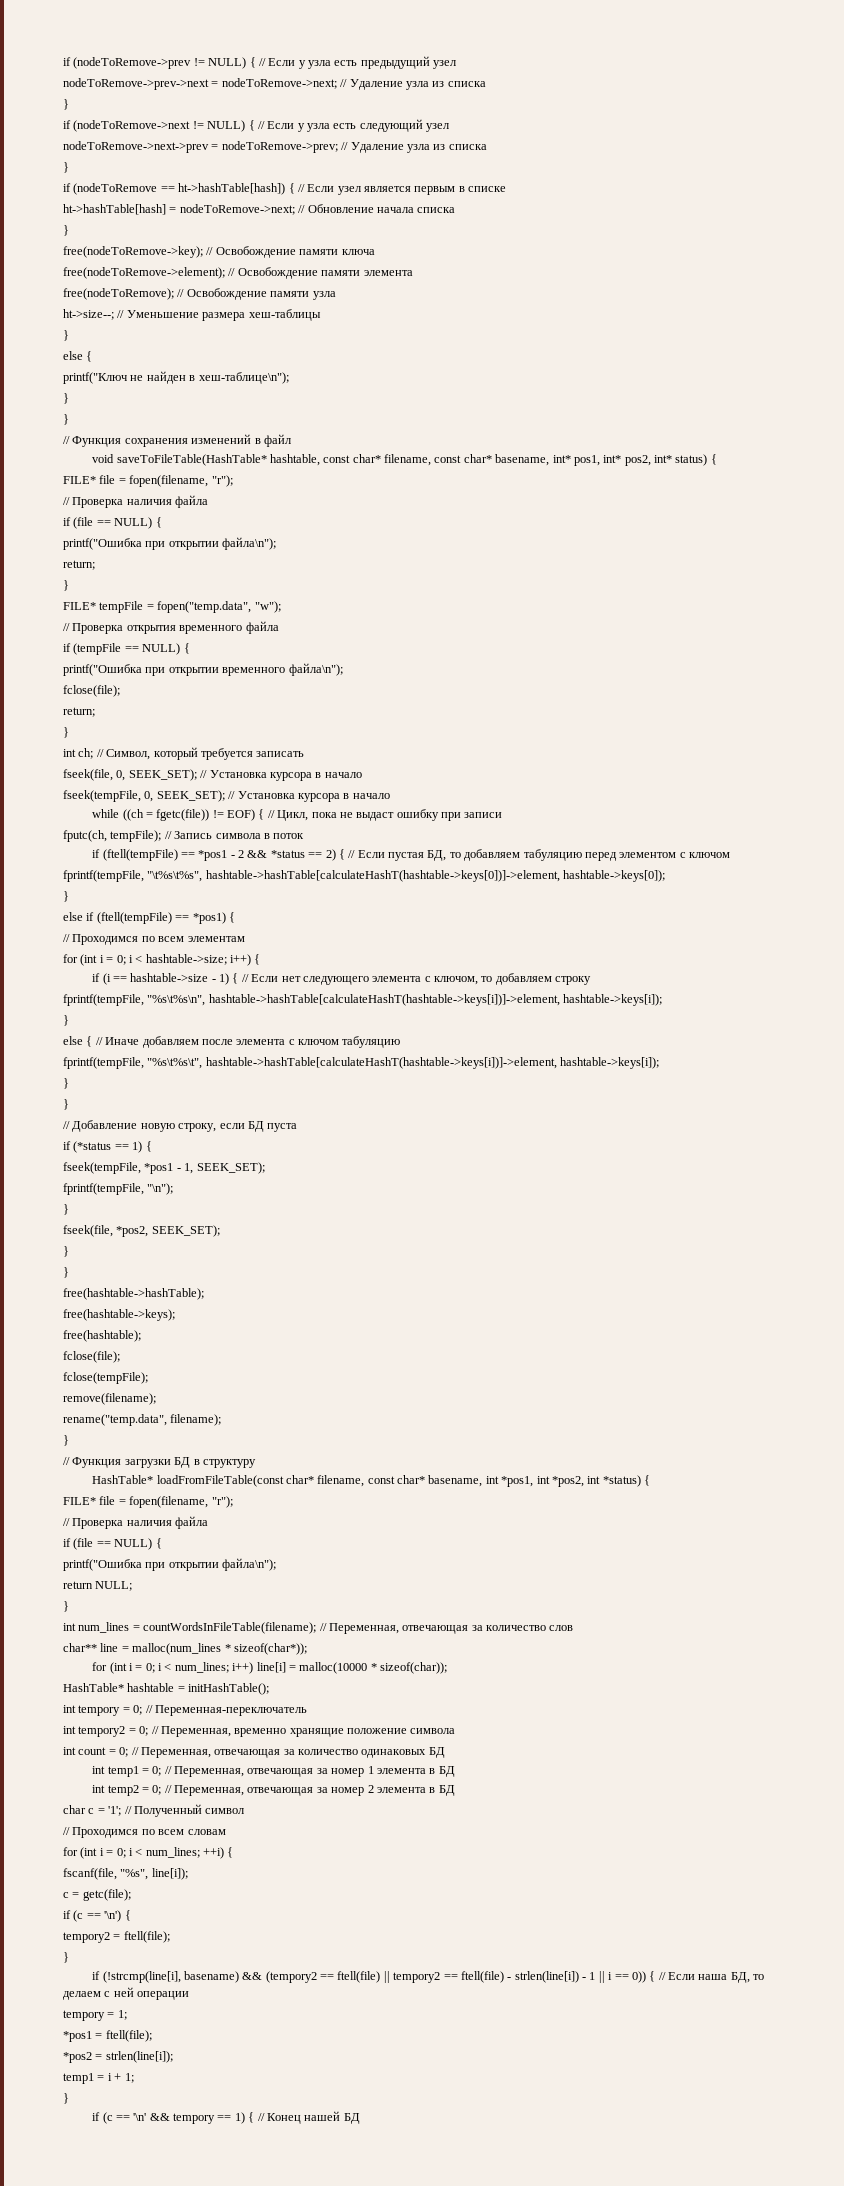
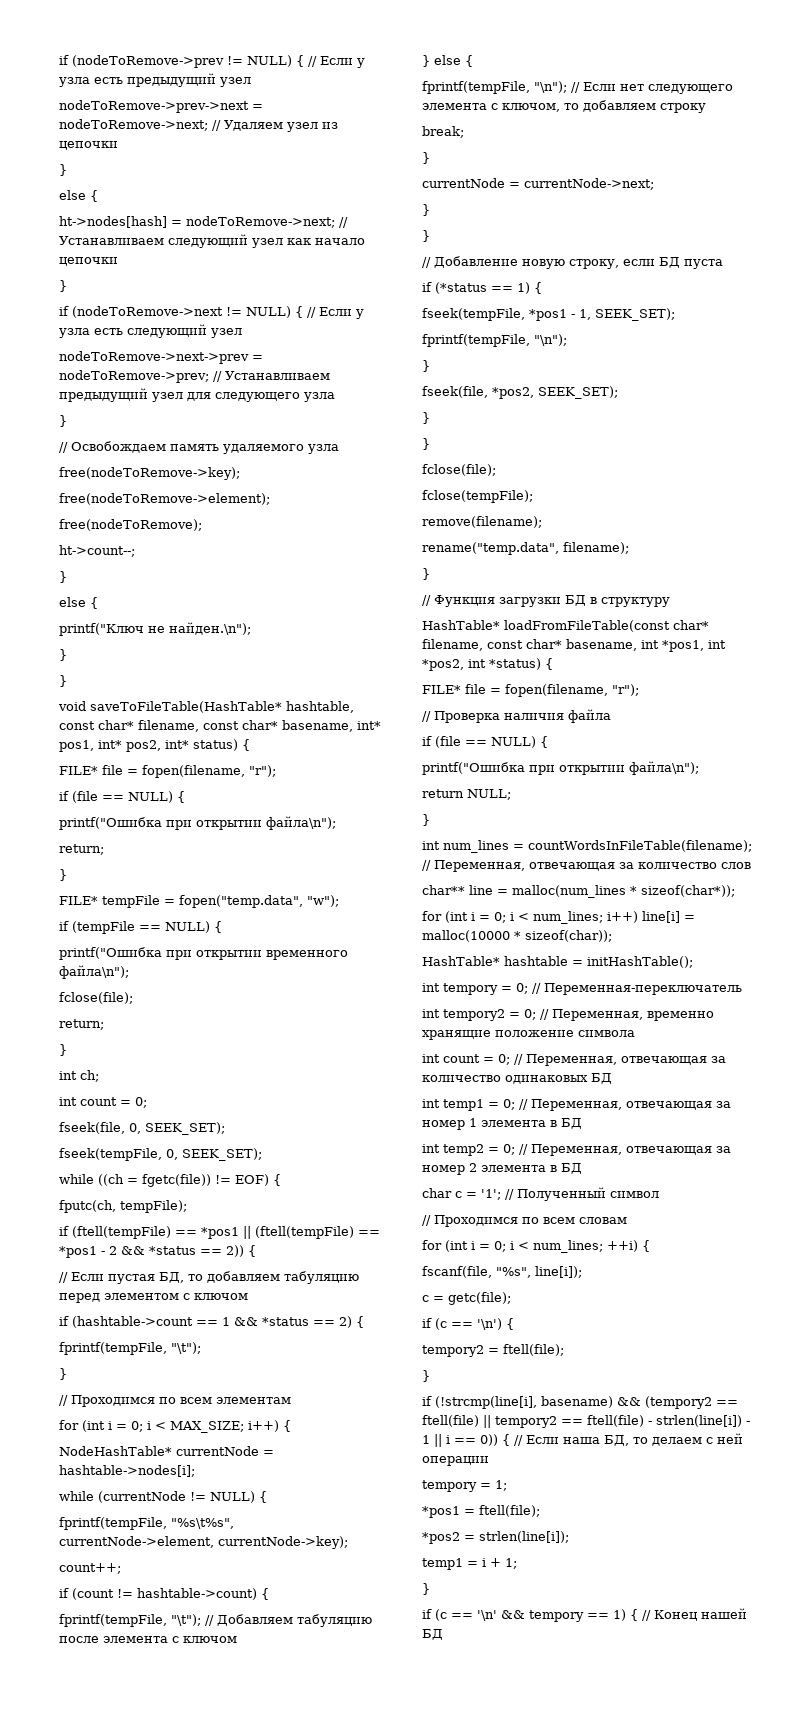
- nodeToRemove->prev->next = nodeToRemove->next; // Удаление узла из списка
+ nodeToRemove->prev->next = nodeToRemove->next; // Удаляем узел из цепочки
+ }
+ else {
+ ht->nodes[hash] = nodeToRemove->next; // Устанавливаем следующий узел как начало цепочки
- nodeToRemove->next->prev = nodeToRemove->prev; // Удаление узла из списка
+ nodeToRemove->next->prev = nodeToRemove->prev; // Устанавливаем предыдущий узел для следующего узла
  }
- if (nodeToRemove == ht->hashTable[hash]) { // Если узел является первым в списке
- ht->hashTable[hash] = nodeToRemove->next; // Обновление начала списка
- }
- free(nodeToRemove->key); // Освобождение памяти ключа
- free(nodeToRemove->element); // Освобождение памяти элемента
- free(nodeToRemove); // Освобождение памяти узла
- ht->size--; // Уменьшение размера хеш-таблицы
+ // Освобождаем память удаляемого узла
+ free(nodeToRemove->key);
+ free(nodeToRemove->element);
+ free(nodeToRemove);
+ ht->count--;
- printf("Ключ не найден в хеш-таблице\n");
+ printf("Ключ не найден.\n");
  }
  }
- // Функция сохранения изменений в файл
  void saveToFileTable(HashTable* hashtable, const char* filename, const char* basename, int* pos1, int* pos2, int* status) {
  FILE* file = fopen(filename, "r");
- // Проверка наличия файла
- // Проверка открытия временного файла
- int ch; // Символ, который требуется записать
- fseek(file, 0, SEEK_SET); // Установка курсора в начало
- fseek(tempFile, 0, SEEK_SET); // Установка курсора в начало
+ int ch;
+ int count = 0;
+ fseek(file, 0, SEEK_SET);
+ fseek(tempFile, 0, SEEK_SET);
- while ((ch = fgetc(file)) != EOF) { // Цикл, пока не выдаст ошибку при записи
- fputc(ch, tempFile); // Запись символа в поток
+ while ((ch = fgetc(file)) != EOF) {
+ fputc(ch, tempFile);
- if (ftell(tempFile) == *pos1 - 2 && *status == 2) { // Если пустая БД, то добавляем табуляцию перед элементом с ключом
+ if (ftell(tempFile) == *pos1 || (ftell(tempFile) == *pos1 - 2 && *status == 2)) {
+ // Если пустая БД, то добавляем табуляцию перед элементом с ключом
- fprintf(tempFile, "\t%s\t%s", hashtable->hashTable[calculateHashT(hashtable->keys[0])]->element, hashtable->keys[0]);
+ if (hashtable->count == 1 && *status == 2) {
+ fprintf(tempFile, "\t");
  }
- else if (ftell(tempFile) == *pos1) {
- for (int i = 0; i < hashtable->size; i++) {
+ for (int i = 0; i < MAX_SIZE; i++) {
- if (i == hashtable->size - 1) { // Если нет следующего элемента с ключом, то добавляем строку
+ NodeHashTable* currentNode = hashtable->nodes[i];
+ while (currentNode != NULL) {
+ fprintf(tempFile, "%s\t%s", currentNode->element, currentNode->key);
+ count++;
+ if (count != hashtable->count) {
+ fprintf(tempFile, "\t"); // Добавляем табуляцию после элемента с ключом
+ } else {
+ fprintf(tempFile, "\n"); // Если нет следующего элемента с ключом, то добавляем строку
- fprintf(tempFile, "%s\t%s\n", hashtable->hashTable[calculateHashT(hashtable->keys[i])]->element, hashtable->keys[i]);
+ break;
  }
- else { // Иначе добавляем после элемента с ключом табуляцию
- fprintf(tempFile, "%s\t%s\t", hashtable->hashTable[calculateHashT(hashtable->keys[i])]->element, hashtable->keys[i]);
+ currentNode = currentNode->next;
- free(hashtable->hashTable);
- free(hashtable->keys);
- free(hashtable);

